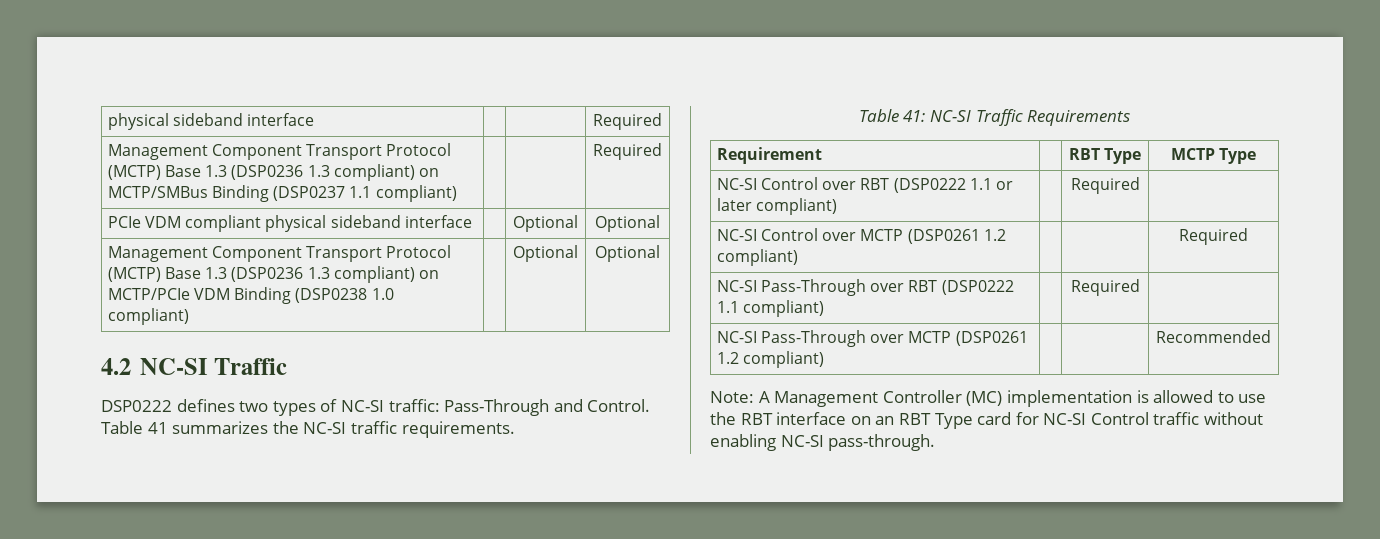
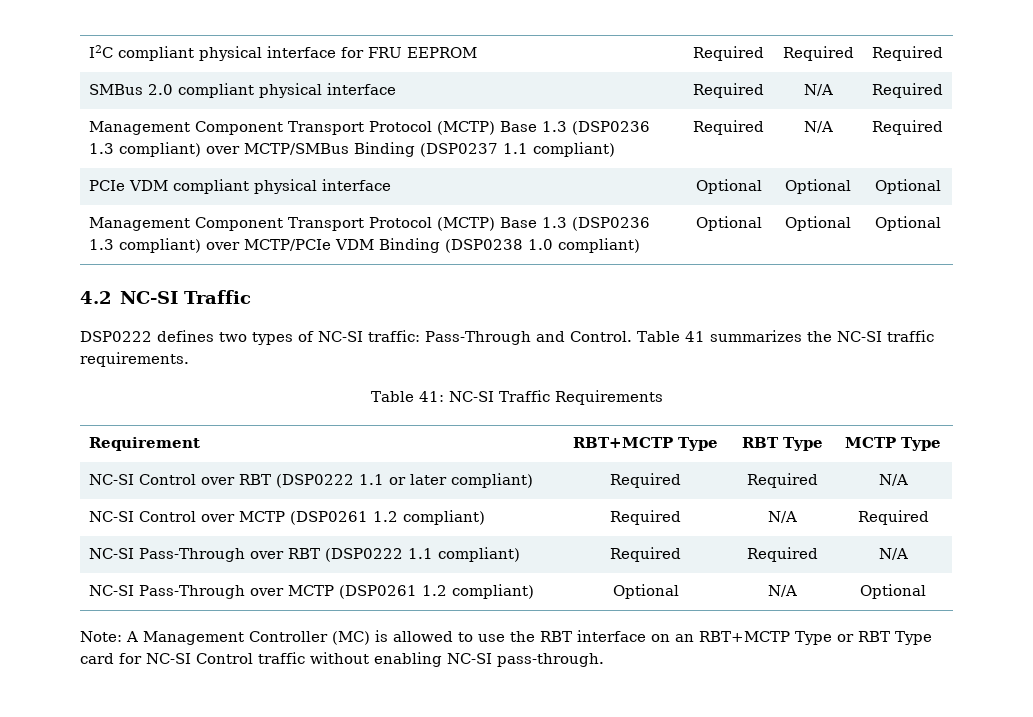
- physical sideband interface | | | Required
+ I2C compliant physical interface for FRU EEPROM | Required | Required | Required
+ SMBus 2.0 compliant physical interface | Required | N/A | Required
- Management Component Transport Protocol (MCTP) Base 1.3 (DSP0236 1.3 compliant) on MCTP/SMBus Binding (DSP0237 1.1 compliant) | | | Required
+ Management Component Transport Protocol (MCTP) Base 1.3 (DSP0236 1.3 compliant) over MCTP/SMBus Binding (DSP0237 1.1 compliant) | Required | N/A | Required
- PCIe VDM compliant physical sideband interface | | Optional | Optional
+ PCIe VDM compliant physical interface | Optional | Optional | Optional
- Management Component Transport Protocol (MCTP) Base 1.3 (DSP0236 1.3 compliant) on MCTP/PCIe VDM Binding (DSP0238 1.0 compliant) | | Optional | Optional
+ Management Component Transport Protocol (MCTP) Base 1.3 (DSP0236 1.3 compliant) over MCTP/PCIe VDM Binding (DSP0238 1.0 compliant) | Optional | Optional | Optional
- Requirement | | RBT Type | MCTP Type
+ Requirement | RBT+MCTP Type | RBT Type | MCTP Type
- NC-SI Control over RBT (DSP0222 1.1 or later compliant) | | Required |
+ NC-SI Control over RBT (DSP0222 1.1 or later compliant) | Required | Required | N/A
- NC-SI Control over MCTP (DSP0261 1.2 compliant) | | | Required
+ NC-SI Control over MCTP (DSP0261 1.2 compliant) | Required | N/A | Required
- NC-SI Pass-Through over RBT (DSP0222 1.1 compliant) | | Required |
+ NC-SI Pass-Through over RBT (DSP0222 1.1 compliant) | Required | Required | N/A
- NC-SI Pass-Through over MCTP (DSP0261 1.2 compliant) | | | Recommended
+ NC-SI Pass-Through over MCTP (DSP0261 1.2 compliant) | Optional | N/A | Optional
- Note: A Management Controller (MC) implementation is allowed to use the RBT interface on an RBT Type card for NC-SI Control traffic without enabling NC-SI pass-through.
+ Note: A Management Controller (MC) is allowed to use the RBT interface on an RBT+MCTP Type or RBT Type card for NC-SI Control traffic without enabling NC-SI pass-through.

